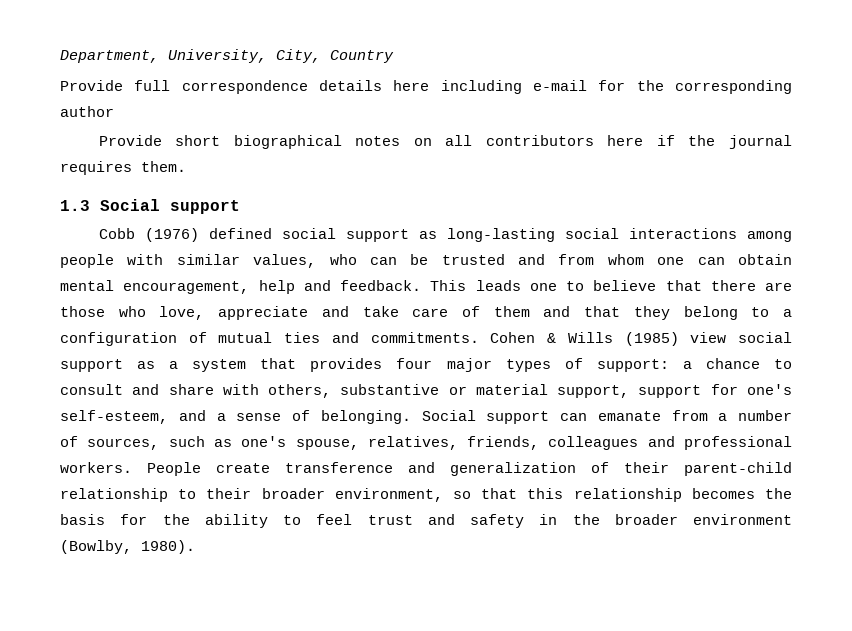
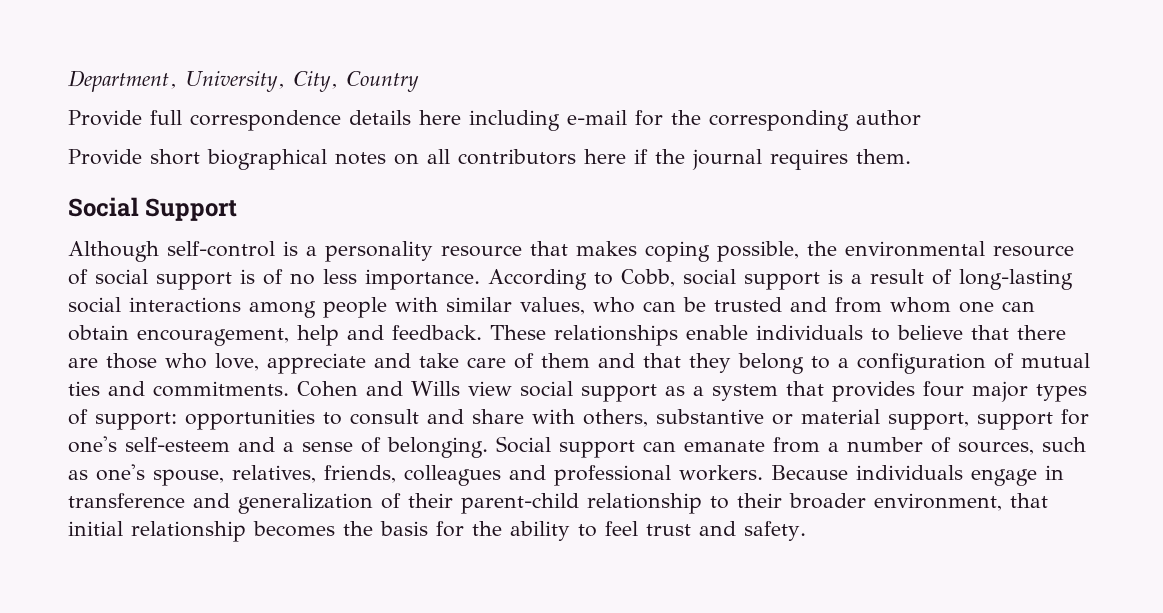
- 1.3 Social support
- Cobb (1976) defined social support as long-lasting social interactions among people with similar values, who can be trusted and from whom one can obtain mental encouragement, help and feedback.
+ Social Support
+ Although self-control is a personality resource that makes coping possible, the environmental resource of social support is of no less importance. According to Cobb, social support is a result of long-lasting social interactions among people with similar values, who can be trusted and from whom one can obtain encouragement, help and feedback.
- This leads one to believe that there are those who love, appreciate and take care of them and that they belong to a configuration of mutual ties and commitments.
+ These relationships enable individuals to believe that there are those who love, appreciate and take care of them and that they belong to a configuration of mutual ties and commitments.
- Cohen & Wills (1985) view social support as a system that provides four major types of support: a chance to consult and share with others, substantive or material support, support for one's self-esteem, and a sense of belonging.
+ Cohen and Wills view social support as a system that provides four major types of support: opportunities to consult and share with others, substantive or material support, support for one's self-esteem and a sense of belonging.
- People create transference and generalization of their parent-child relationship to their broader environment, so that this relationship becomes the basis for the ability to feel trust and safety in the broader environment (Bowlby, 1980).
+ Because individuals engage in transference and generalization of their parent-child relationship to their broader environment, that initial relationship becomes the basis for the ability to feel trust and safety.

